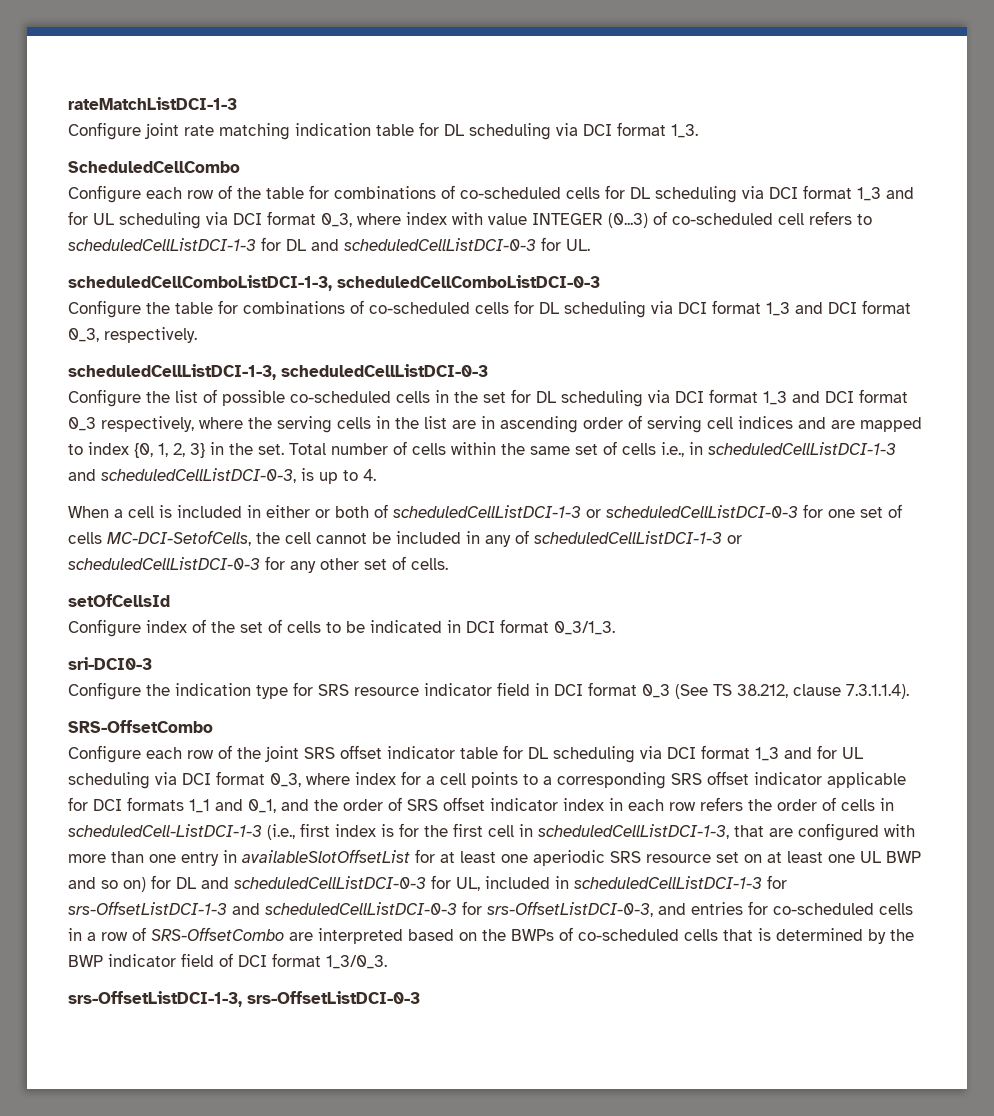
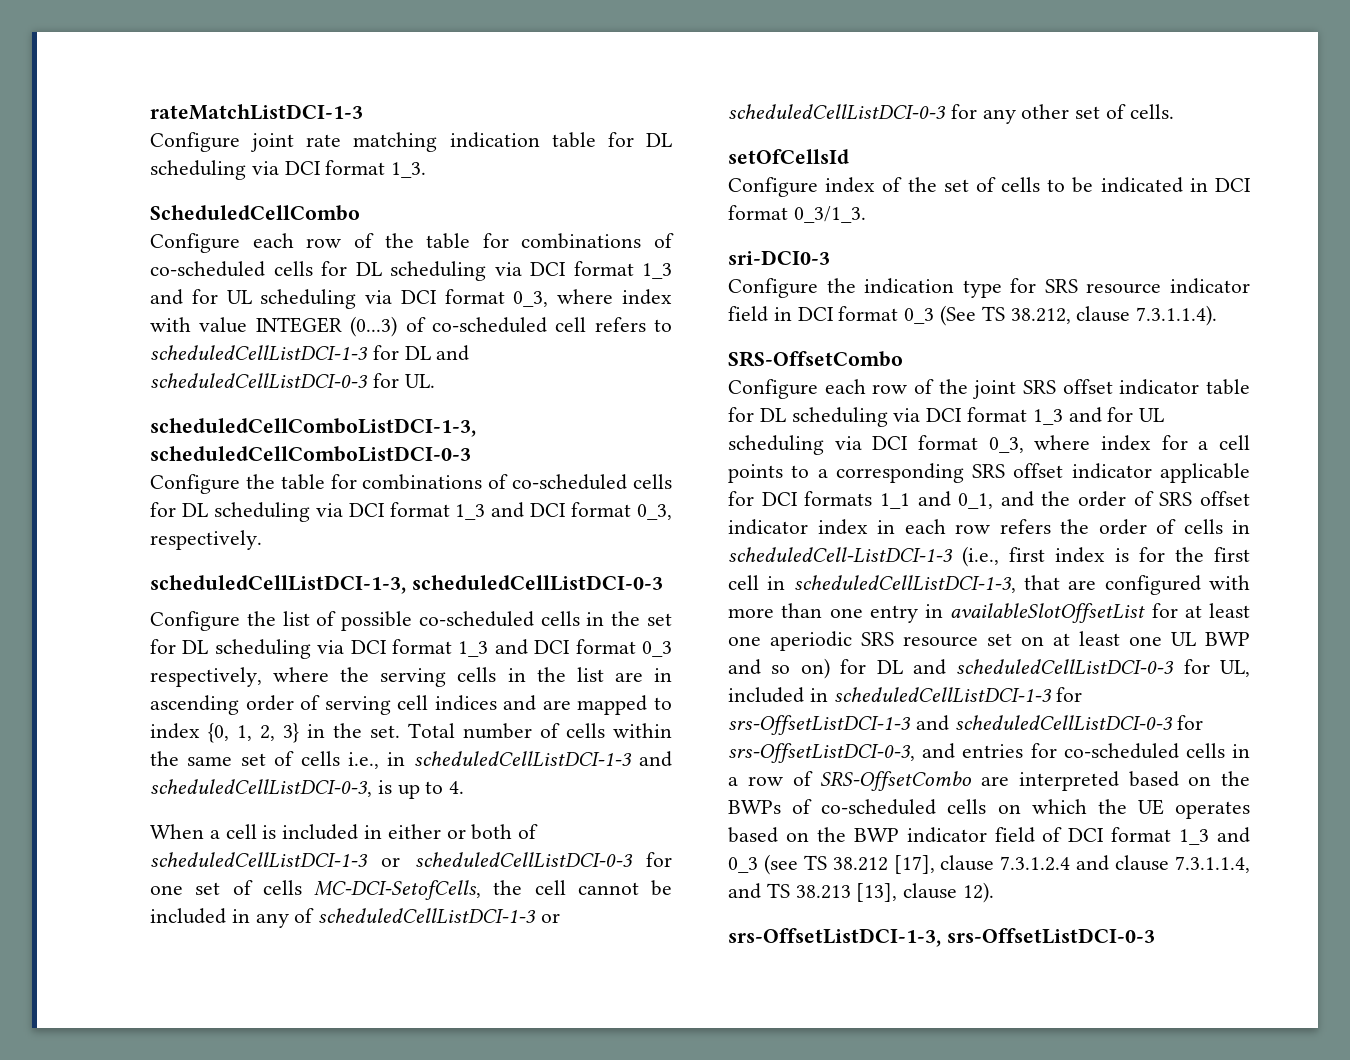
- Configure each row of the joint SRS offset indicator table for DL scheduling via DCI format 1_3 and for UL scheduling via DCI format 0_3, where index for a cell points to a corresponding SRS offset indicator applicable for DCI formats 1_1 and 0_1, and the order of SRS offset indicator index in each row refers the order of cells in scheduledCell-ListDCI-1-3 (i.e., first index is for the first cell in scheduledCellListDCI-1-3, that are configured with more than one entry in availableSlotOffsetList for at least one aperiodic SRS resource set on at least one UL BWP and so on) for DL and scheduledCellListDCI-0-3 for UL, included in scheduledCellListDCI-1-3 for srs-OffsetListDCI-1-3 and scheduledCellListDCI-0-3 for srs-OffsetListDCI-0-3, and entries for co-scheduled cells in a row of SRS-OffsetCombo are interpreted based on the BWPs of co-scheduled cells that is determined by the BWP indicator field of DCI format 1_3/0_3.
+ Configure each row of the joint SRS offset indicator table for DL scheduling via DCI format 1_3 and for UL scheduling via DCI format 0_3, where index for a cell points to a corresponding SRS offset indicator applicable for DCI formats 1_1 and 0_1, and the order of SRS offset indicator index in each row refers the order of cells in scheduledCell-ListDCI-1-3 (i.e., first index is for the first cell in scheduledCellListDCI-1-3, that are configured with more than one entry in availableSlotOffsetList for at least one aperiodic SRS resource set on at least one UL BWP and so on) for DL and scheduledCellListDCI-0-3 for UL, included in scheduledCellListDCI-1-3 for srs-OffsetListDCI-1-3 and scheduledCellListDCI-0-3 for srs-OffsetListDCI-0-3, and entries for co-scheduled cells in a row of SRS-OffsetCombo are interpreted based on the BWPs of co-scheduled cells on which the UE operates based on the BWP indicator field of DCI format 1_3 and 0_3 (see TS 38.212 [17], clause 7.3.1.2.4 and clause 7.3.1.1.4, and TS 38.213 [13], clause 12).

